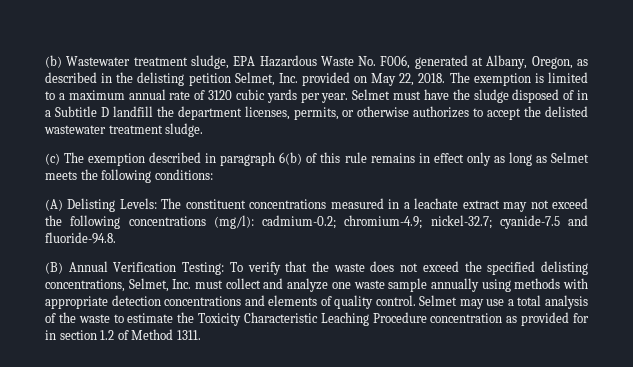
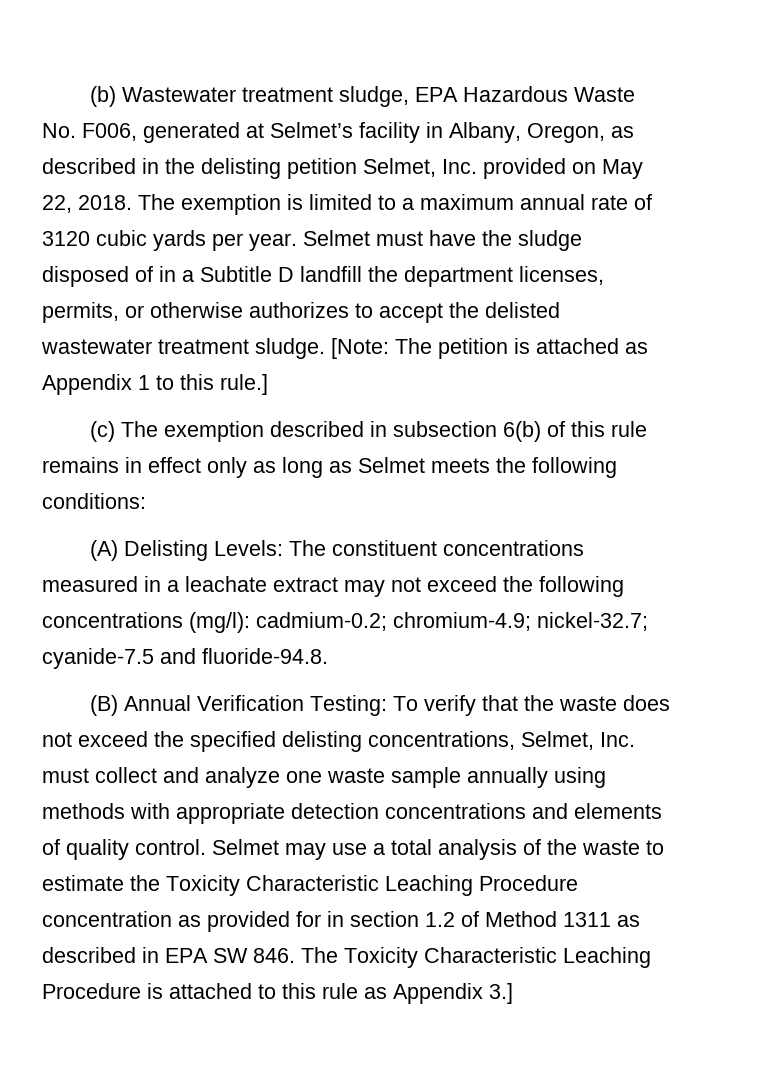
- (b) Wastewater treatment sludge, EPA Hazardous Waste No. F006, generated at Albany, Oregon, as described in the delisting petition Selmet, Inc. provided on May 22, 2018.
+ (b) Wastewater treatment sludge, EPA Hazardous Waste No. F006, generated at Selmet’s facility in Albany, Oregon, as described in the delisting petition Selmet, Inc. provided on May 22, 2018.
+ [Note: The petition is attached as Appendix 1 to this rule.]
- (c) The exemption described in paragraph 6(b) of this rule remains in effect only as long as Selmet meets the following conditions:
+ (c) The exemption described in subsection 6(b) of this rule remains in effect only as long as Selmet meets the following conditions:
- Selmet may use a total analysis of the waste to estimate the Toxicity Characteristic Leaching Procedure concentration as provided for in section 1.2 of Method 1311.
+ Selmet may use a total analysis of the waste to estimate the Toxicity Characteristic Leaching Procedure concentration as provided for in section 1.2 of Method 1311 as described in EPA SW 846. The Toxicity Characteristic Leaching Procedure is attached to this rule as Appendix 3.]

